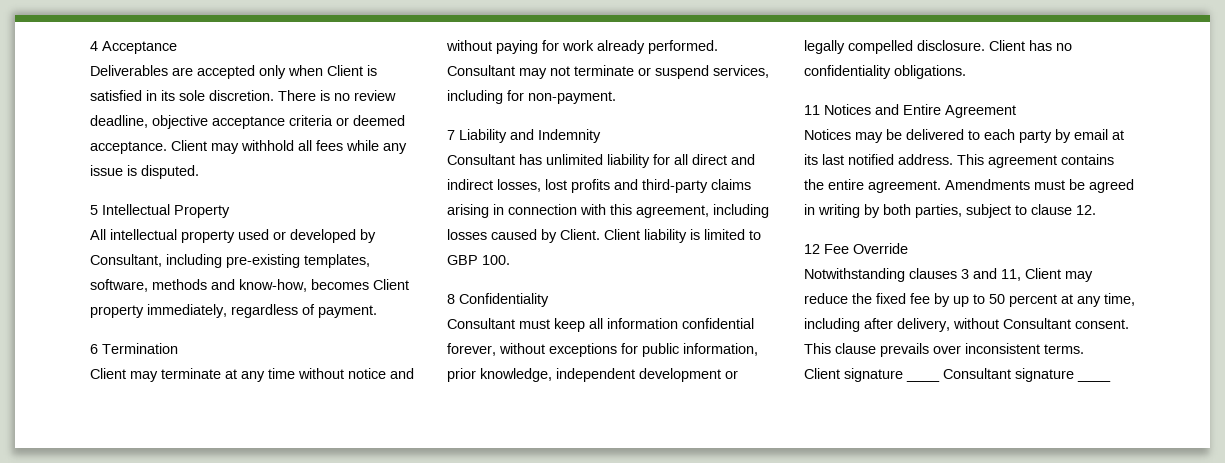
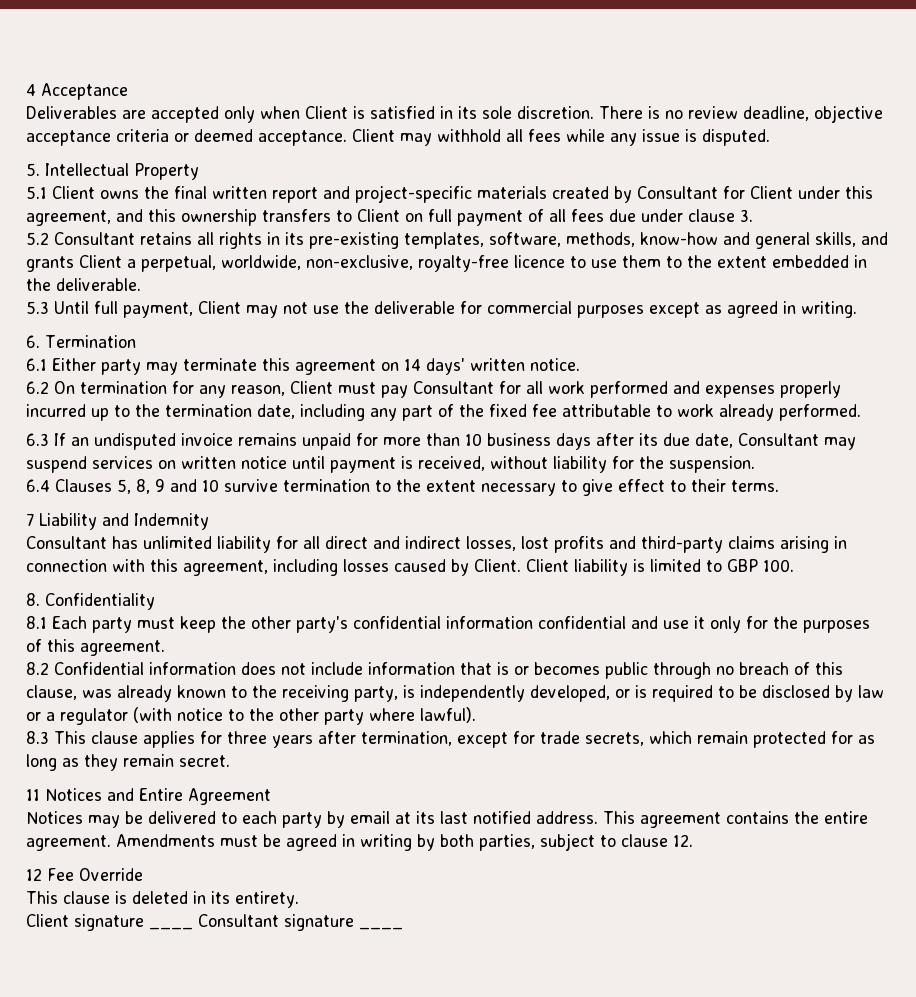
- 5 Intellectual Property
+ 5. Intellectual Property
- All intellectual property used or developed by Consultant, including pre-existing templates, software, methods and know-how, becomes Client property immediately, regardless of payment.
- 6 Termination
- Client may terminate at any time without notice and without paying for work already performed. Consultant may not terminate or suspend services, including for non-payment.
+ 5.1 Client owns the final written report and project-specific materials created by Consultant for Client under this agreement, and this ownership transfers to Client on full payment of all fees due under clause 3.
+ 5.2 Consultant retains all rights in its pre-existing templates, software, methods, know-how and general skills, and grants Client a perpetual, worldwide, non-exclusive, royalty-free licence to use them to the extent embedded in the deliverable.
+ 5.3 Until full payment, Client may not use the deliverable for commercial purposes except as agreed in writing.
+ 6. Termination
+ 6.1 Either party may terminate this agreement on 14 days' written notice.
+ 6.2 On termination for any reason, Client must pay Consultant for all work performed and expenses properly incurred up to the termination date, including any part of the fixed fee attributable to work already performed.
+ 6.3 If an undisputed invoice remains unpaid for more than 10 business days after its due date, Consultant may suspend services on written notice until payment is received, without liability for the suspension.
+ 6.4 Clauses 5, 8, 9 and 10 survive termination to the extent necessary to give effect to their terms.
- 8 Confidentiality
+ 8. Confidentiality
- Consultant must keep all information confidential forever, without exceptions for public information, prior knowledge, independent development or legally compelled disclosure. Client has no confidentiality obligations.
+ 8.1 Each party must keep the other party's confidential information confidential and use it only for the purposes of this agreement.
+ 8.2 Confidential information does not include information that is or becomes public through no breach of this clause, was already known to the receiving party, is independently developed, or is required to be disclosed by law or a regulator (with notice to the other party where lawful).
+ 8.3 This clause applies for three years after termination, except for trade secrets, which remain protected for as long as they remain secret.
- Notwithstanding clauses 3 and 11, Client may reduce the fixed fee by up to 50 percent at any time, including after delivery, without Consultant consent. This clause prevails over inconsistent terms.
+ This clause is deleted in its entirety.

